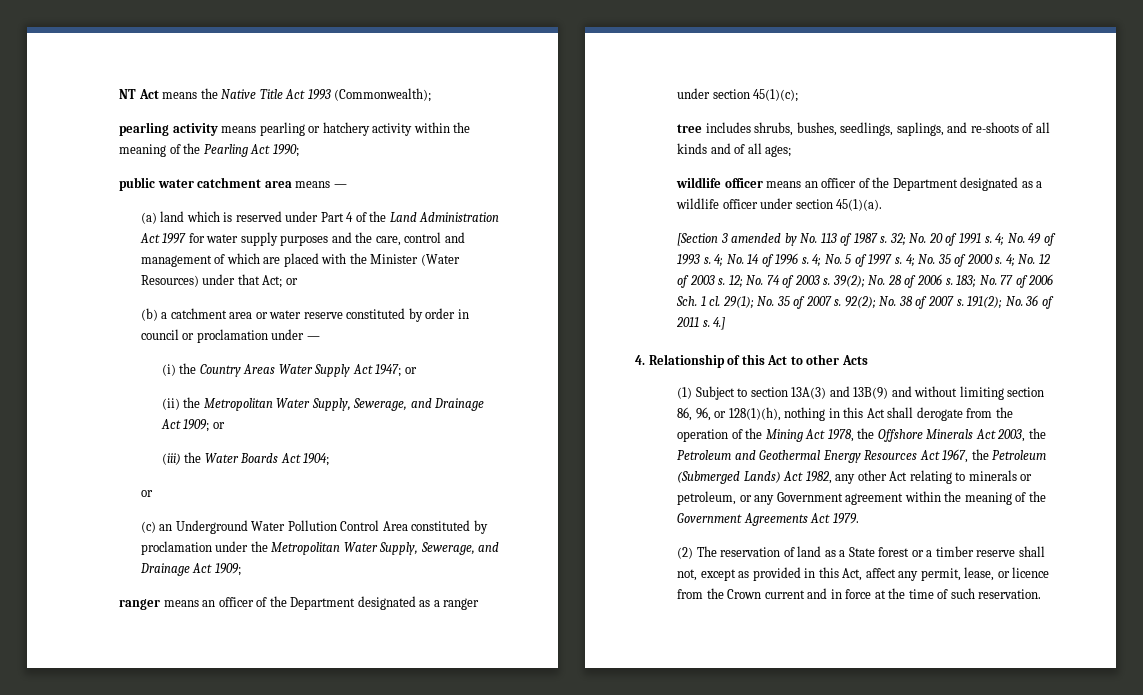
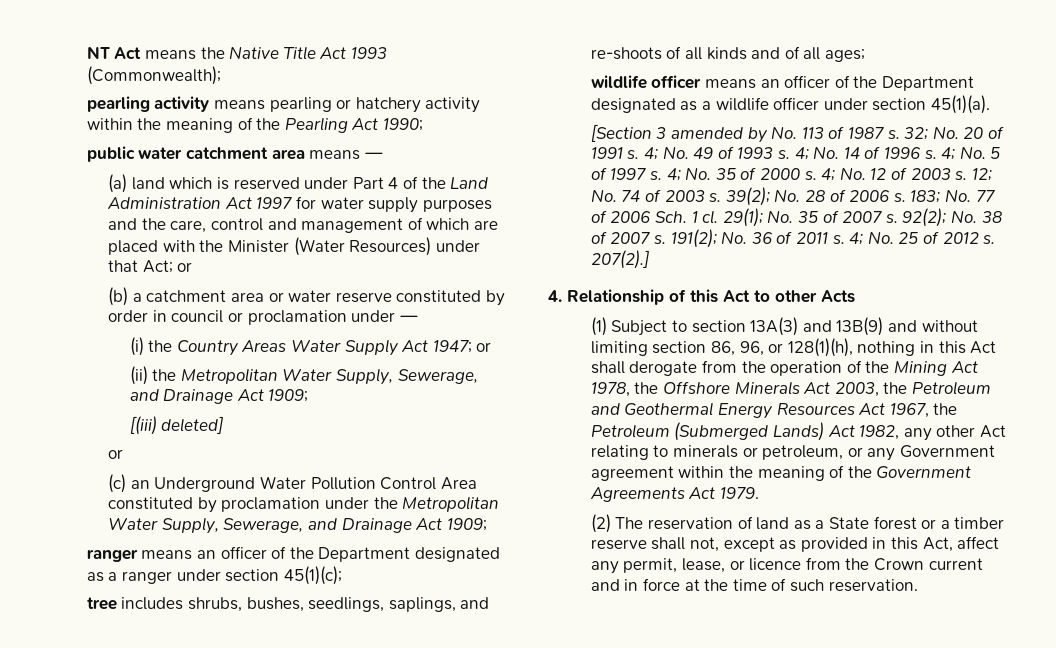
- (ii) the Metropolitan Water Supply, Sewerage, and Drainage Act 1909; or
- (iii) the Water Boards Act 1904;
+ (ii) the Metropolitan Water Supply, Sewerage, and Drainage Act 1909;
+ [(iii) deleted]
- 4.]
+ 4; No. 25 of 2012 s. 207(2).]

